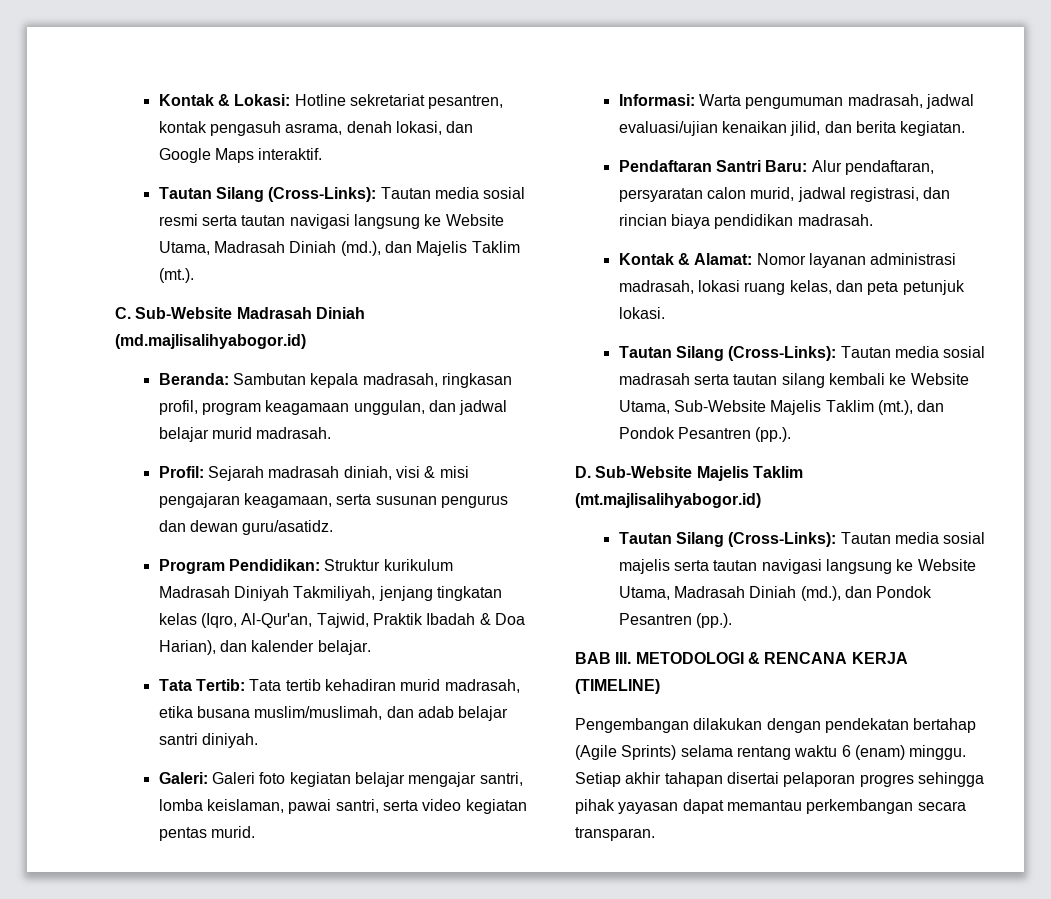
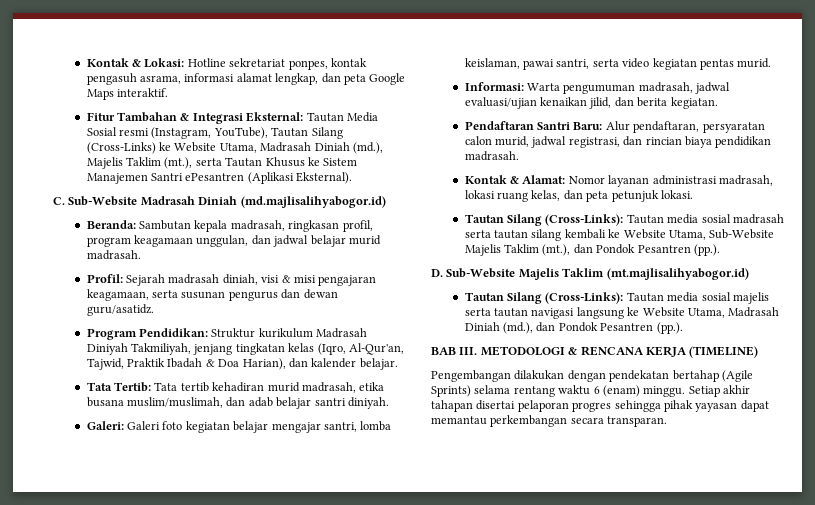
- Kontak & Lokasi: Hotline sekretariat pesantren, kontak pengasuh asrama, denah lokasi, dan Google Maps interaktif.
- Tautan Silang (Cross-Links): Tautan media sosial resmi serta tautan navigasi langsung ke Website Utama, Madrasah Diniah (md.), dan Majelis Taklim (mt.).
+ Kontak & Lokasi: Hotline sekretariat ponpes, kontak pengasuh asrama, informasi alamat lengkap, dan peta Google Maps interaktif.
+ Fitur Tambahan & Integrasi Eksternal: Tautan Media Sosial resmi (Instagram, YouTube), Tautan Silang (Cross-Links) ke Website Utama, Madrasah Diniah (md.), Majelis Taklim (mt.), serta Tautan Khusus ke Sistem Manajemen Santri ePesantren (Aplikasi Eksternal).

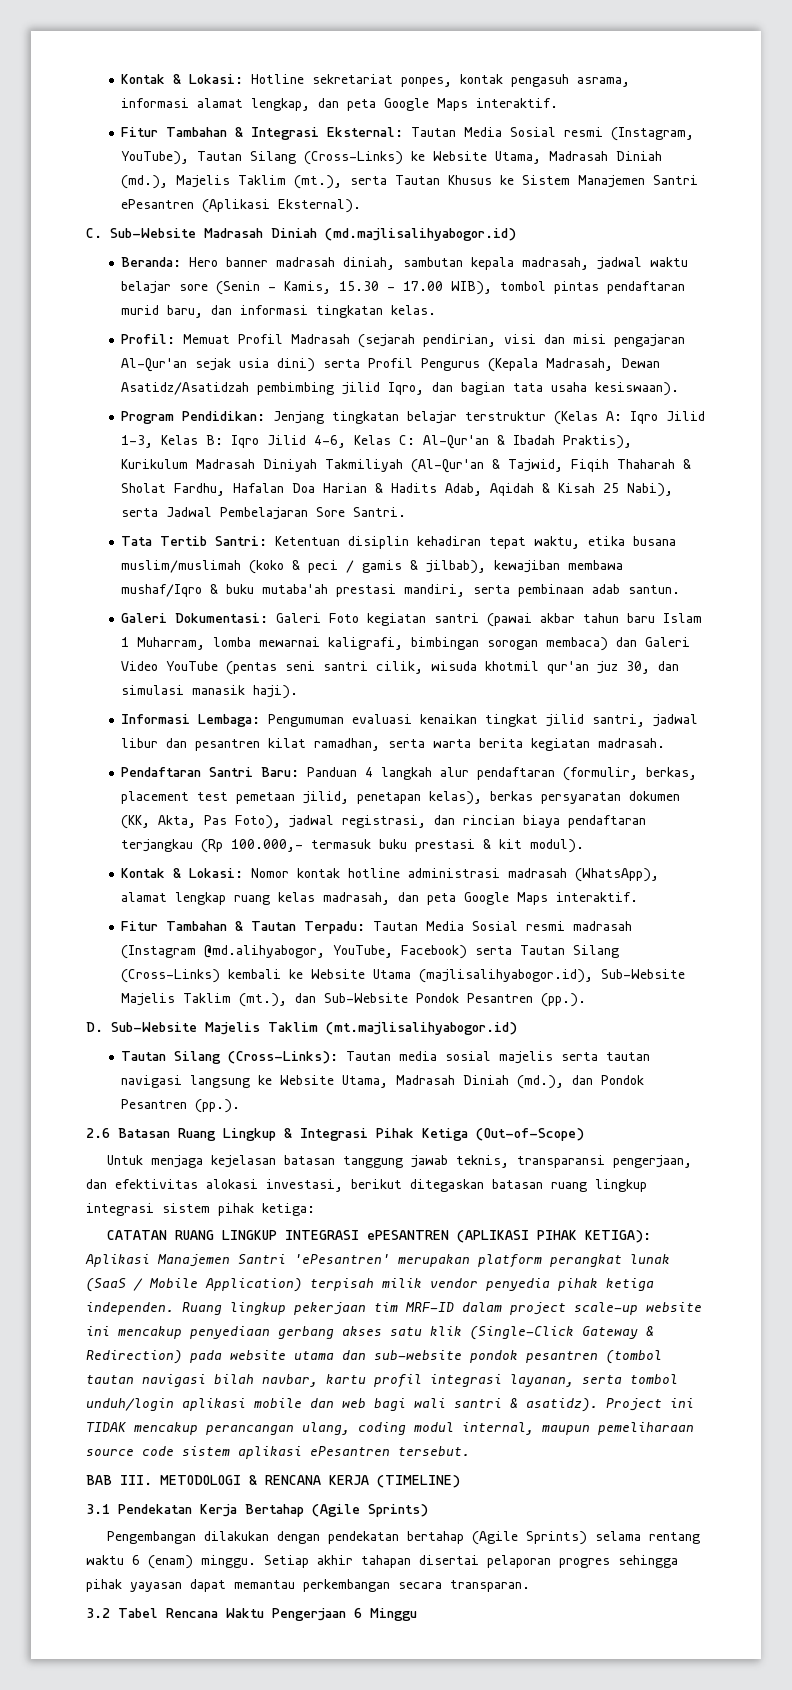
- Beranda: Sambutan kepala madrasah, ringkasan profil, program keagamaan unggulan, dan jadwal belajar murid madrasah.
- Profil: Sejarah madrasah diniah, visi & misi pengajaran keagamaan, serta susunan pengurus dan dewan guru/asatidz.
- Program Pendidikan: Struktur kurikulum Madrasah Diniyah Takmiliyah, jenjang tingkatan kelas (Iqro, Al-Qur'an, Tajwid, Praktik Ibadah & Doa Harian), dan kalender belajar.
- Tata Tertib: Tata tertib kehadiran murid madrasah, etika busana muslim/muslimah, dan adab belajar santri diniyah.
- Galeri: Galeri foto kegiatan belajar mengajar santri, lomba keislaman, pawai santri, serta video kegiatan pentas murid.
- Informasi: Warta pengumuman madrasah, jadwal evaluasi/ujian kenaikan jilid, dan berita kegiatan.
- Pendaftaran Santri Baru: Alur pendaftaran, persyaratan calon murid, jadwal registrasi, dan rincian biaya pendidikan madrasah.
- Kontak & Alamat: Nomor layanan administrasi madrasah, lokasi ruang kelas, dan peta petunjuk lokasi.
- Tautan Silang (Cross-Links): Tautan media sosial madrasah serta tautan silang kembali ke Website Utama, Sub-Website Majelis Taklim (mt.), dan Pondok Pesantren (pp.).
+ Beranda: Hero banner madrasah diniah, sambutan kepala madrasah, jadwal waktu belajar sore (Senin - Kamis, 15.30 - 17.00 WIB), tombol pintas pendaftaran murid baru, dan informasi tingkatan kelas.
+ Profil: Memuat Profil Madrasah (sejarah pendirian, visi dan misi pengajaran Al-Qur'an sejak usia dini) serta Profil Pengurus (Kepala Madrasah, Dewan Asatidz/Asatidzah pembimbing jilid Iqro, dan bagian tata usaha kesiswaan).
+ Program Pendidikan: Jenjang tingkatan belajar terstruktur (Kelas A: Iqro Jilid 1-3, Kelas B: Iqro Jilid 4-6, Kelas C: Al-Qur'an & Ibadah Praktis), Kurikulum Madrasah Diniyah Takmiliyah (Al-Qur'an & Tajwid, Fiqih Thaharah & Sholat Fardhu, Hafalan Doa Harian & Hadits Adab, Aqidah & Kisah 25 Nabi), serta Jadwal Pembelajaran Sore Santri.
+ Tata Tertib Santri: Ketentuan disiplin kehadiran tepat waktu, etika busana muslim/muslimah (koko & peci / gamis & jilbab), kewajiban membawa mushaf/Iqro & buku mutaba'ah prestasi mandiri, serta pembinaan adab santun.
+ Galeri Dokumentasi: Galeri Foto kegiatan santri (pawai akbar tahun baru Islam 1 Muharram, lomba mewarnai kaligrafi, bimbingan sorogan membaca) dan Galeri Video YouTube (pentas seni santri cilik, wisuda khotmil qur'an juz 30, dan simulasi manasik haji).
+ Informasi Lembaga: Pengumuman evaluasi kenaikan tingkat jilid santri, jadwal libur dan pesantren kilat ramadhan, serta warta berita kegiatan madrasah.
+ Pendaftaran Santri Baru: Panduan 4 langkah alur pendaftaran (formulir, berkas, placement test pemetaan jilid, penetapan kelas), berkas persyaratan dokumen (KK, Akta, Pas Foto), jadwal registrasi, dan rincian biaya pendaftaran terjangkau (Rp 100.000,- termasuk buku prestasi & kit modul).
+ Kontak & Lokasi: Nomor kontak hotline administrasi madrasah (WhatsApp), alamat lengkap ruang kelas madrasah, dan peta Google Maps interaktif.
+ Fitur Tambahan & Tautan Terpadu: Tautan Media Sosial resmi madrasah (Instagram @md.alihyabogor, YouTube, Facebook) serta Tautan Silang (Cross-Links) kembali ke Website Utama (majlisalihyabogor.id), Sub-Website Majelis Taklim (mt.), dan Sub-Website Pondok Pesantren (pp.).
+ 2.6 Batasan Ruang Lingkup & Integrasi Pihak Ketiga (Out-of-Scope)
+ Untuk menjaga kejelasan batasan tanggung jawab teknis, transparansi pengerjaan, dan efektivitas alokasi investasi, berikut ditegaskan batasan ruang lingkup integrasi sistem pihak ketiga:
+ CATATAN RUANG LINGKUP INTEGRASI ePESANTREN (APLIKASI PIHAK KETIGA): Aplikasi Manajemen Santri 'ePesantren' merupakan platform perangkat lunak (SaaS / Mobile Application) terpisah milik vendor penyedia pihak ketiga independen. Ruang lingkup pekerjaan tim MRF-ID dalam project scale-up website ini mencakup penyediaan gerbang akses satu klik (Single-Click Gateway & Redirection) pada website utama dan sub-website pondok pesantren (tombol tautan navigasi bilah navbar, kartu profil integrasi layanan, serta tombol unduh/login aplikasi mobile dan web bagi wali santri & asatidz). Project ini TIDAK mencakup perancangan ulang, coding modul internal, maupun pemeliharaan source code sistem aplikasi ePesantren tersebut.
+ 3.1 Pendekatan Kerja Bertahap (Agile Sprints)
+ 3.2 Tabel Rencana Waktu Pengerjaan 6 Minggu

